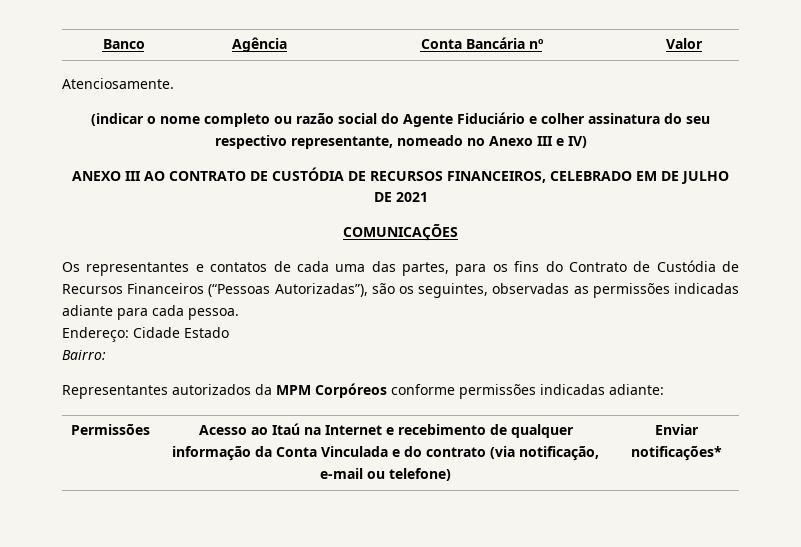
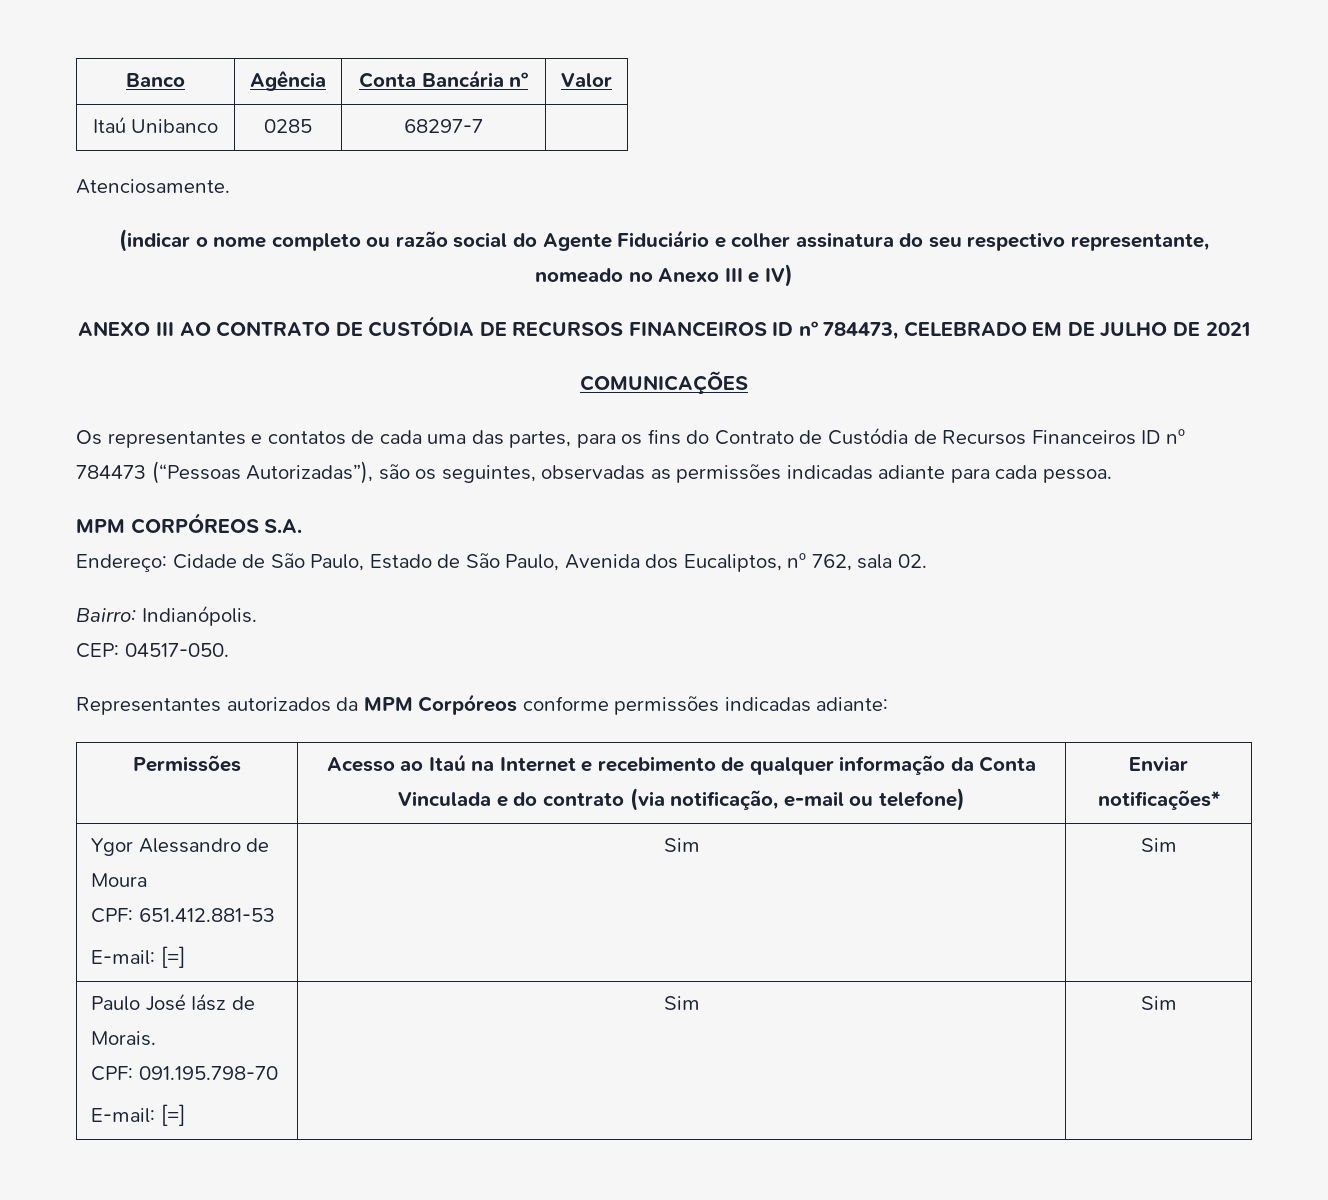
+ Itaú Unibanco | 0285 | 68297-7 |
- ANEXO III AO CONTRATO DE CUSTÓDIA DE RECURSOS FINANCEIROS, CELEBRADO EM DE JULHO DE 2021
+ ANEXO III AO CONTRATO DE CUSTÓDIA DE RECURSOS FINANCEIROS ID nº 784473, CELEBRADO EM DE JULHO DE 2021
- Os representantes e contatos de cada uma das partes, para os fins do Contrato de Custódia de Recursos Financeiros (“Pessoas Autorizadas”), são os seguintes, observadas as permissões indicadas adiante para cada pessoa.
+ Os representantes e contatos de cada uma das partes, para os fins do Contrato de Custódia de Recursos Financeiros ID nº 784473 (“Pessoas Autorizadas”), são os seguintes, observadas as permissões indicadas adiante para cada pessoa.
+ MPM CORPÓREOS S.A.
- Endereço: Cidade Estado
- Bairro:
+ Endereço: Cidade de São Paulo, Estado de São Paulo, Avenida dos Eucaliptos, nº 762, sala 02.
+ Bairro: Indianópolis.
+ CEP: 04517-050.
+ Ygor Alessandro de Moura
+ CPF: 651.412.881-53
+ E-mail: [=] | Sim | Sim
+ Paulo José Iász de Morais.
+ CPF: 091.195.798-70
+ E-mail: [=] | Sim | Sim

